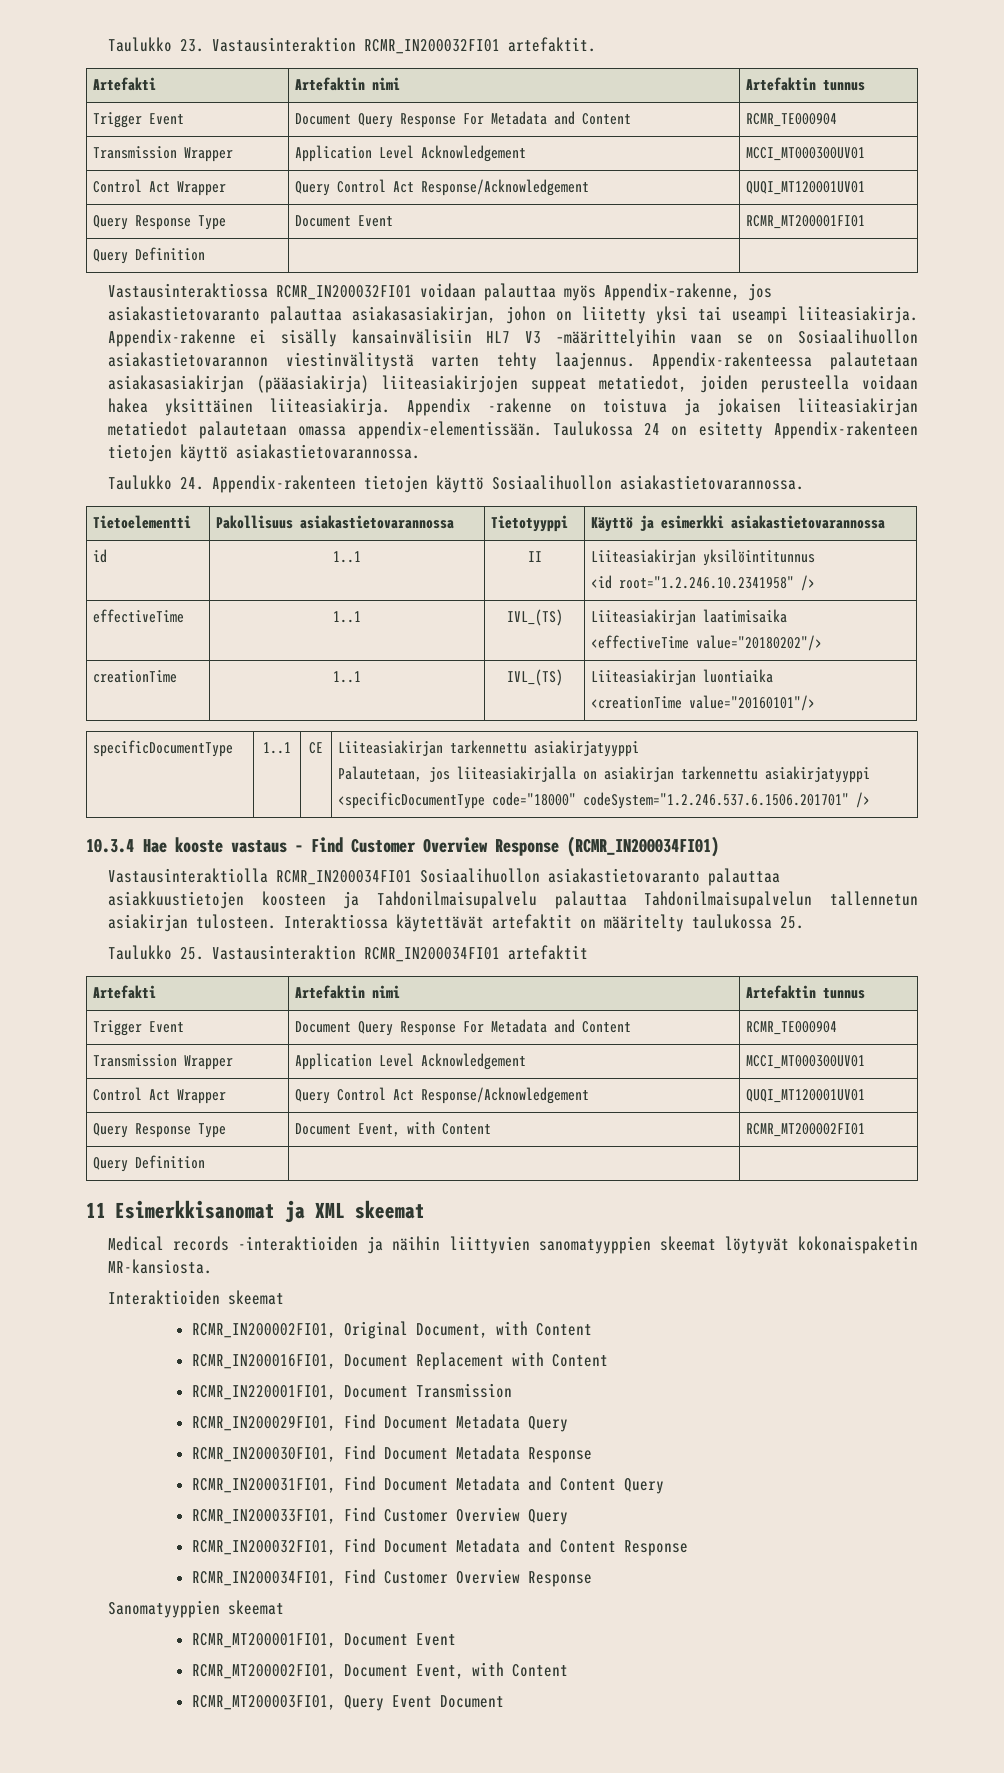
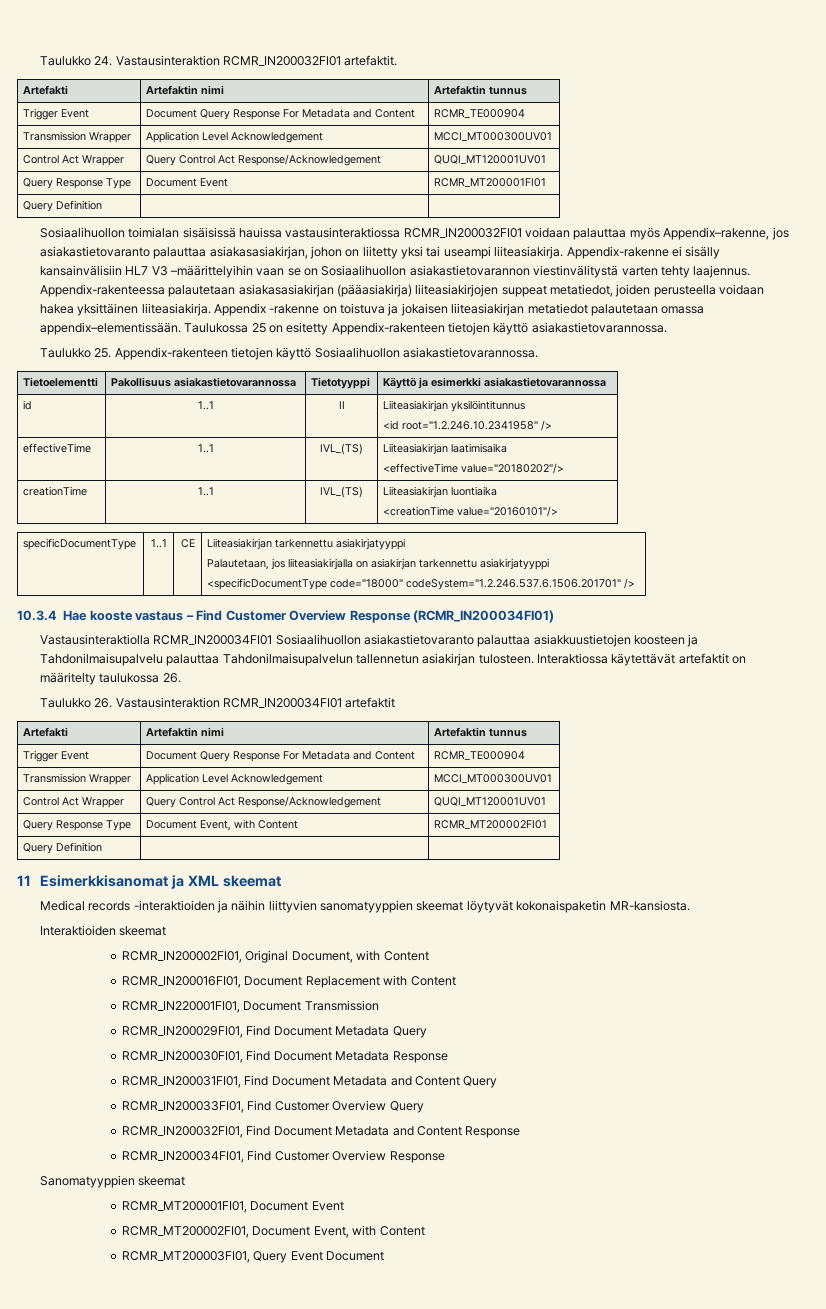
- Taulukko 23. Vastausinteraktion RCMR_IN200032FI01 artefaktit.
+ Taulukko 24. Vastausinteraktion RCMR_IN200032FI01 artefaktit.
- Vastausinteraktiossa RCMR_IN200032FI01 voidaan palauttaa myös Appendix–rakenne, jos asiakastietovaranto palauttaa asiakasasiakirjan, johon on liitetty yksi tai useampi liiteasiakirja.
+ Sosiaalihuollon toimialan sisäisissä hauissa vastausinteraktiossa RCMR_IN200032FI01 voidaan palauttaa myös Appendix–rakenne, jos asiakastietovaranto palauttaa asiakasasiakirjan, johon on liitetty yksi tai useampi liiteasiakirja.
- Taulukossa 24 on esitetty Appendix-rakenteen tietojen käyttö asiakastietovarannossa.
+ Taulukossa 25 on esitetty Appendix-rakenteen tietojen käyttö asiakastietovarannossa.
- Taulukko 24. Appendix-rakenteen tietojen käyttö Sosiaalihuollon asiakastietovarannossa.
+ Taulukko 25. Appendix-rakenteen tietojen käyttö Sosiaalihuollon asiakastietovarannossa.
- Interaktiossa käytettävät artefaktit on määritelty taulukossa 25.
- Taulukko 25. Vastausinteraktion RCMR_IN200034FI01 artefaktit
+ Interaktiossa käytettävät artefaktit on määritelty taulukossa 26.
+ Taulukko 26. Vastausinteraktion RCMR_IN200034FI01 artefaktit

